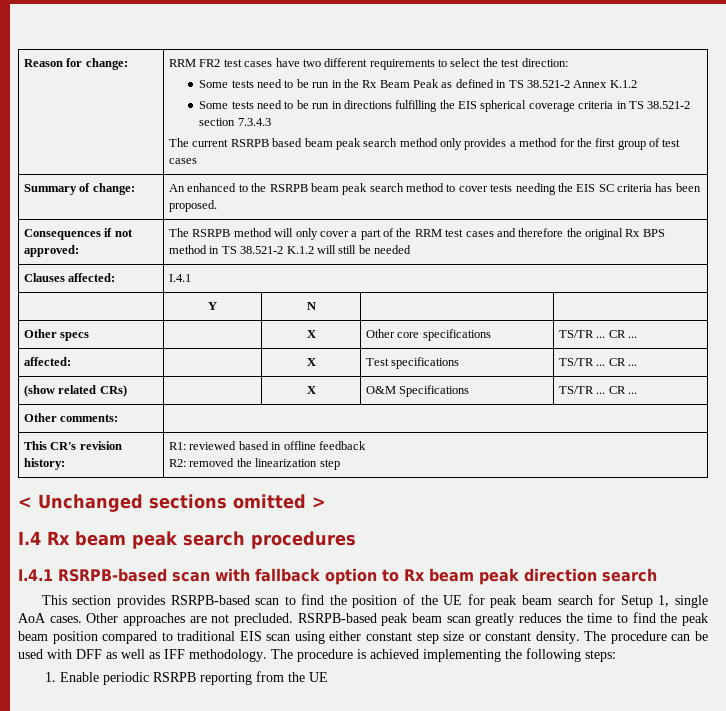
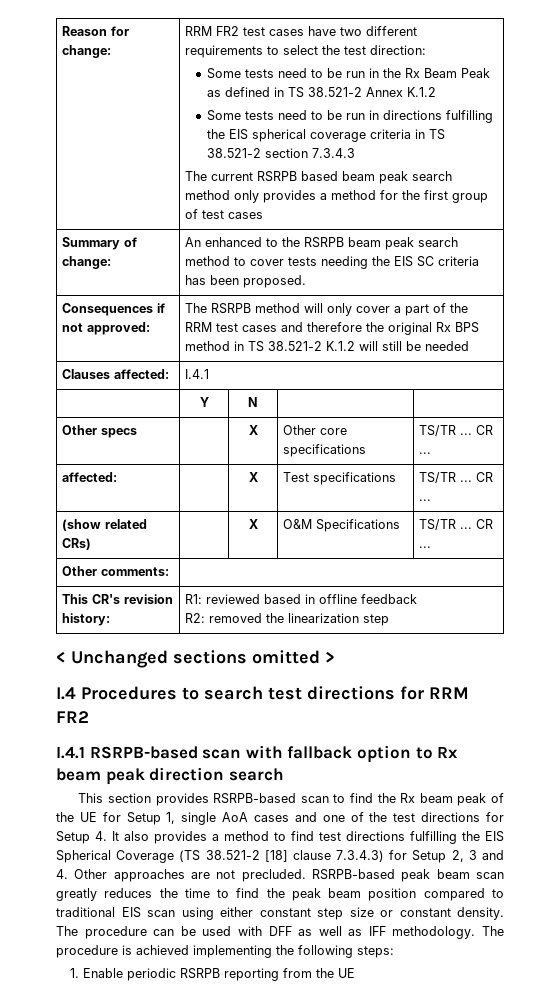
- I.4 Rx beam peak search procedures
+ I.4 Procedures to search test directions for RRM FR2
- This section provides RSRPB-based scan to find the position of the UE for peak beam search for Setup 1, single AoA cases. Other approaches are not precluded.
+ This section provides RSRPB-based scan to find the Rx beam peak of the UE for Setup 1, single AoA cases and one of the test directions for Setup 4. It also provides a method to find test directions fulfilling the EIS Spherical Coverage (TS 38.521-2 [18] clause 7.3.4.3) for Setup 2, 3 and 4. Other approaches are not precluded.

